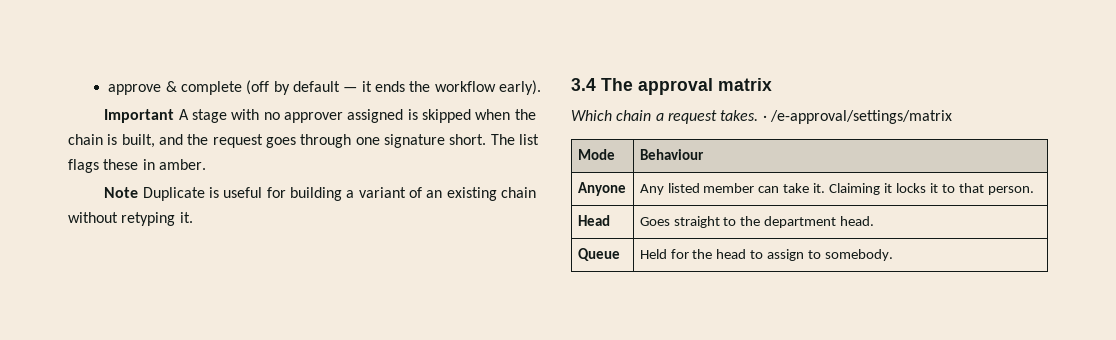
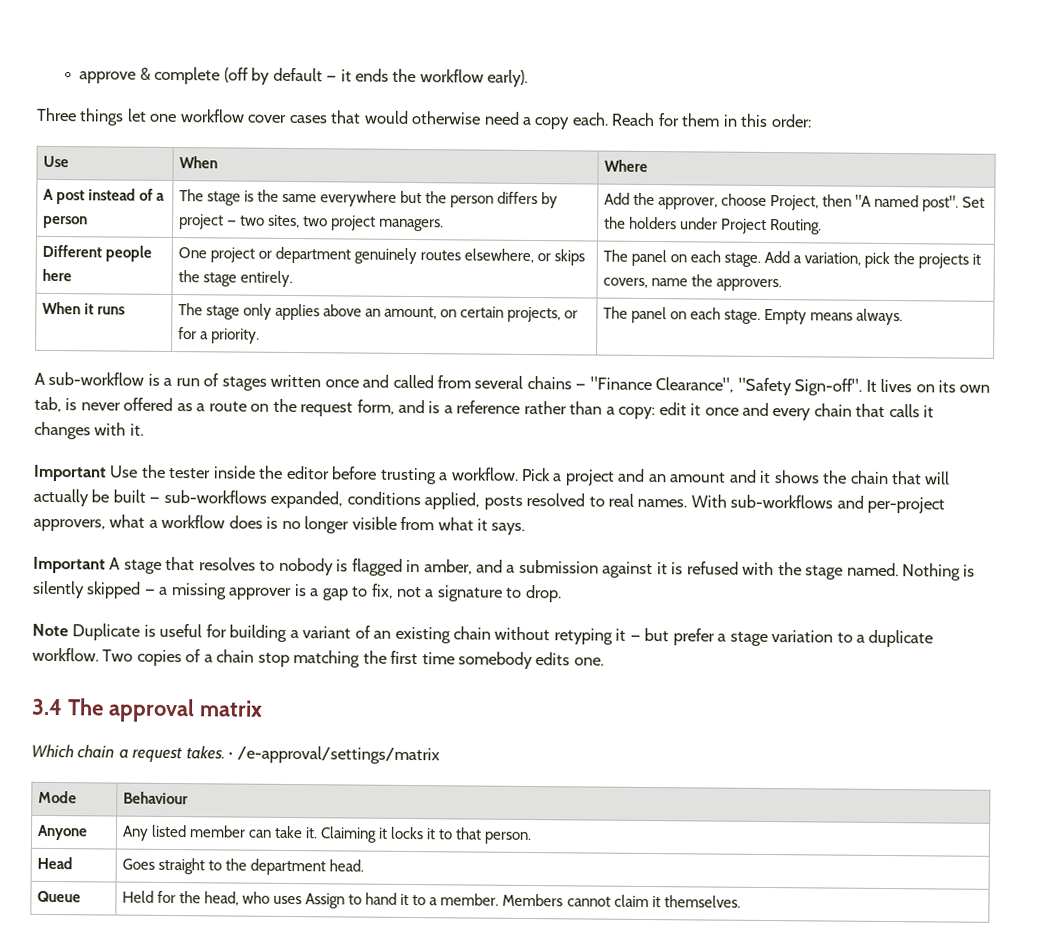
- Important A stage with no approver assigned is skipped when the chain is built, and the request goes through one signature short. The list flags these in amber.
+ Three things let one workflow cover cases that would otherwise need a copy each. Reach for them in this order:
+ Use | When | Where
+ A post instead of a person | The stage is the same everywhere but the person differs by project — two sites, two project managers. | Add the approver, choose Project, then "A named post". Set the holders under Project Routing.
+ Different people here | One project or department genuinely routes elsewhere, or skips the stage entirely. | The panel on each stage. Add a variation, pick the projects it covers, name the approvers.
+ When it runs | The stage only applies above an amount, on certain projects, or for a priority. | The panel on each stage. Empty means always.
+ A sub-workflow is a run of stages written once and called from several chains — "Finance Clearance", "Safety Sign-off". It lives on its own tab, is never offered as a route on the request form, and is a reference rather than a copy: edit it once and every chain that calls it changes with it.
+ Important Use the tester inside the editor before trusting a workflow. Pick a project and an amount and it shows the chain that will actually be built — sub-workflows expanded, conditions applied, posts resolved to real names. With sub-workflows and per-project approvers, what a workflow does is no longer visible from what it says.
+ Important A stage that resolves to nobody is flagged in amber, and a submission against it is refused with the stage named. Nothing is silently skipped — a missing approver is a gap to fix, not a signature to drop.
- Note Duplicate is useful for building a variant of an existing chain without retyping it.
+ Note Duplicate is useful for building a variant of an existing chain without retyping it — but prefer a stage variation to a duplicate workflow. Two copies of a chain stop matching the first time somebody edits one.
- Queue | Held for the head to assign to somebody.
+ Queue | Held for the head, who uses Assign to hand it to a member. Members cannot claim it themselves.

